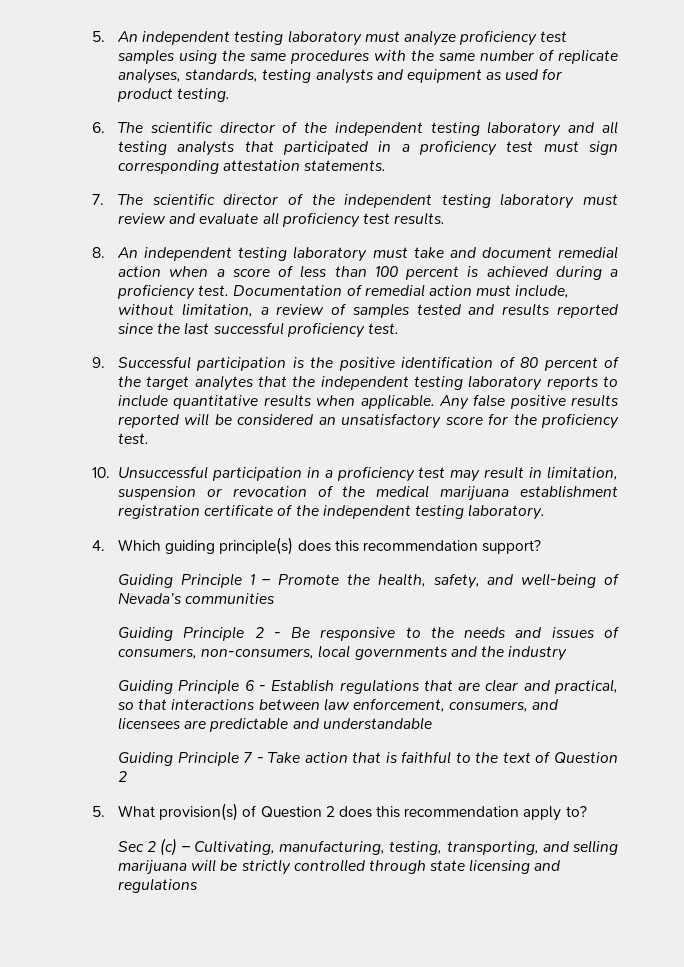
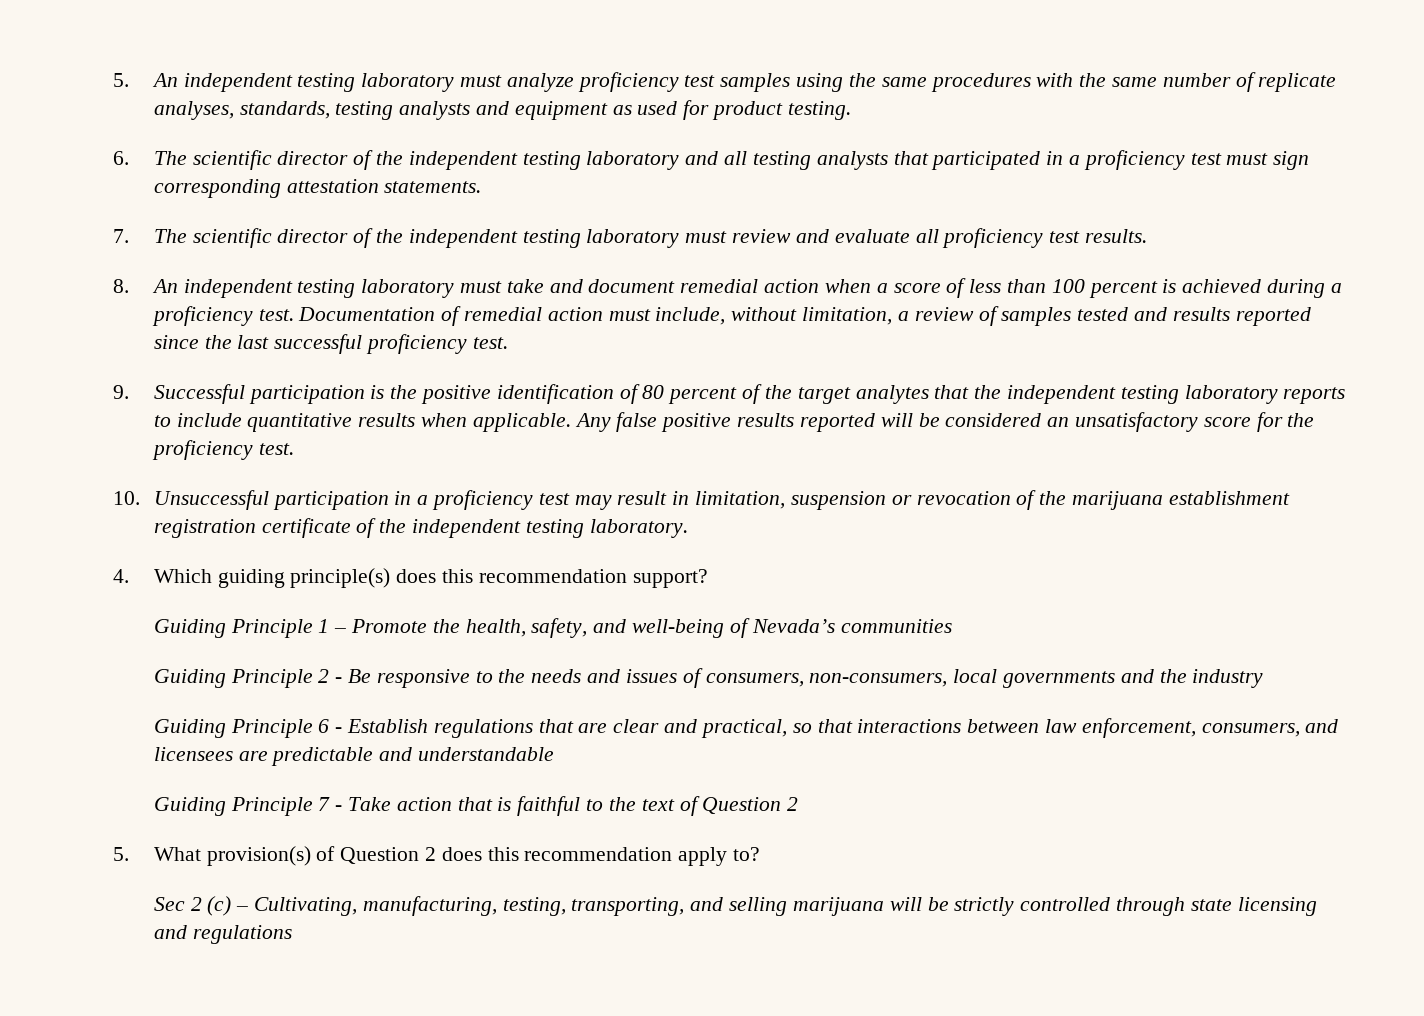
- 10. Unsuccessful participation in a proficiency test may result in limitation, suspension or revocation of the medical marijuana establishment registration certificate of the independent testing laboratory.
+ 10. Unsuccessful participation in a proficiency test may result in limitation, suspension or revocation of the marijuana establishment registration certificate of the independent testing laboratory.

